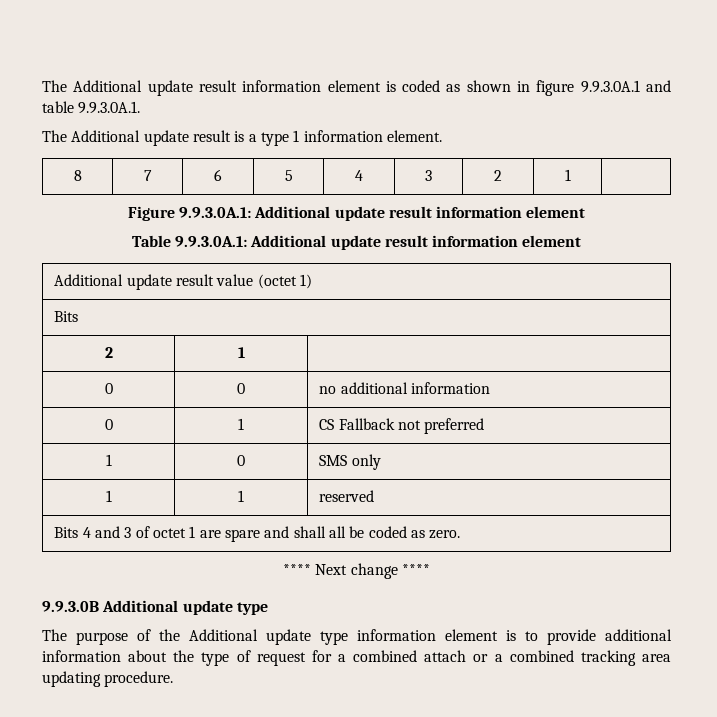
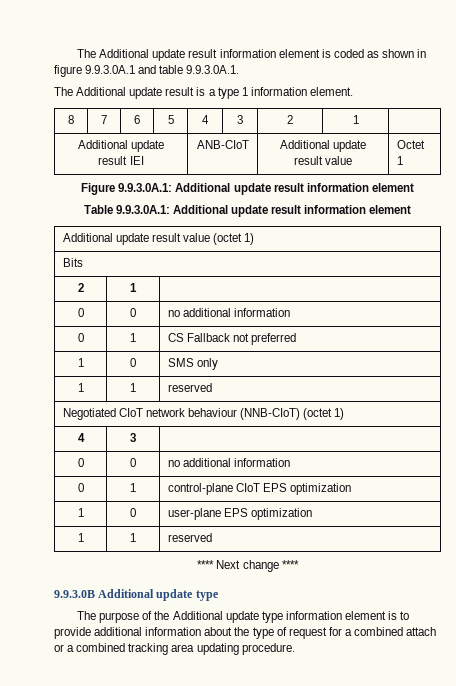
+ Additional update result IEI | ANB-CIoT | Additional update result value | Octet 1
- Bits 4 and 3 of octet 1 are spare and shall all be coded as zero.
+ Negotiated CIoT network behaviour (NNB-CIoT) (octet 1)
+ 4 | 3 |
+ 0 | 0 | no additional information
+ 0 | 1 | control-plane CIoT EPS optimization
+ 1 | 0 | user-plane EPS optimization
+ 1 | 1 | reserved

